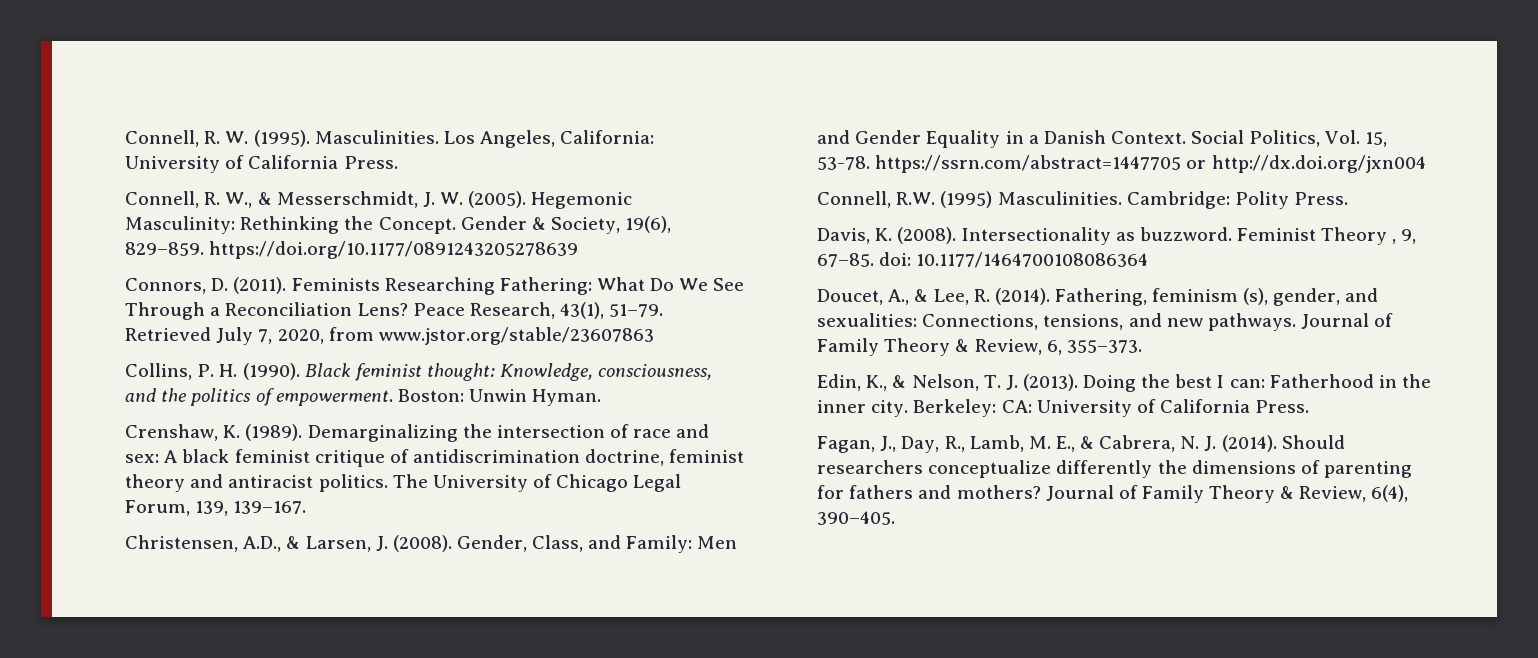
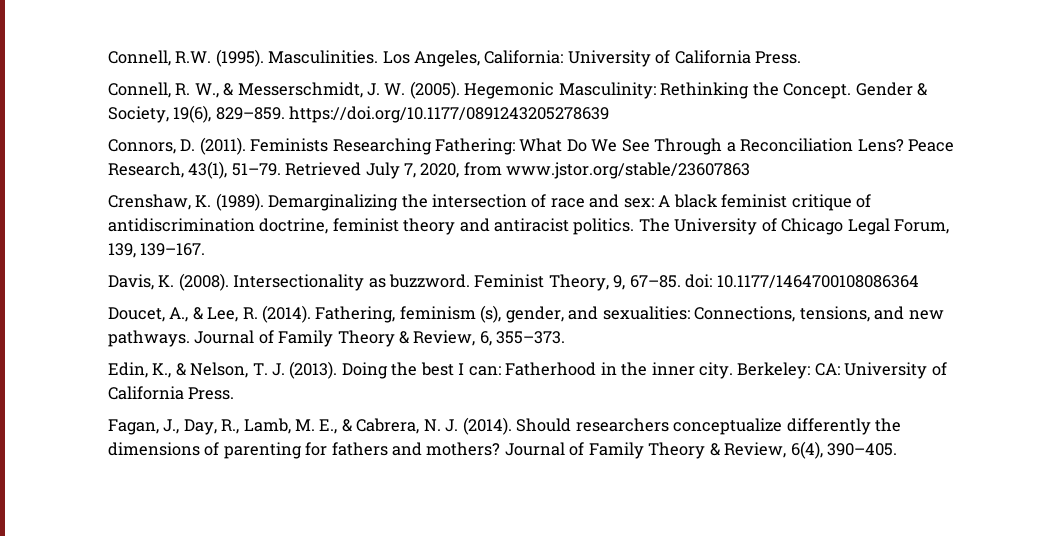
- Connell, R. W. (1995).
+ Connell, R.W. (1995).
- Collins, P. H. (1990). Black feminist thought: Knowledge, consciousness, and the politics of empowerment. Boston: Unwin Hyman.
- Christensen, A.D., & Larsen, J. (2008). Gender, Class, and Family: Men and Gender Equality in a Danish Context. Social Politics, Vol. 15, 53-78. https://ssrn.com/abstract=1447705 or http://dx.doi.org/jxn004
- Connell, R.W. (1995) Masculinities. Cambridge: Polity Press.
- Feminist Theory , 9, 67–85. doi: 10.1177/1464700108086364
+ Feminist Theory, 9, 67–85. doi: 10.1177/1464700108086364

